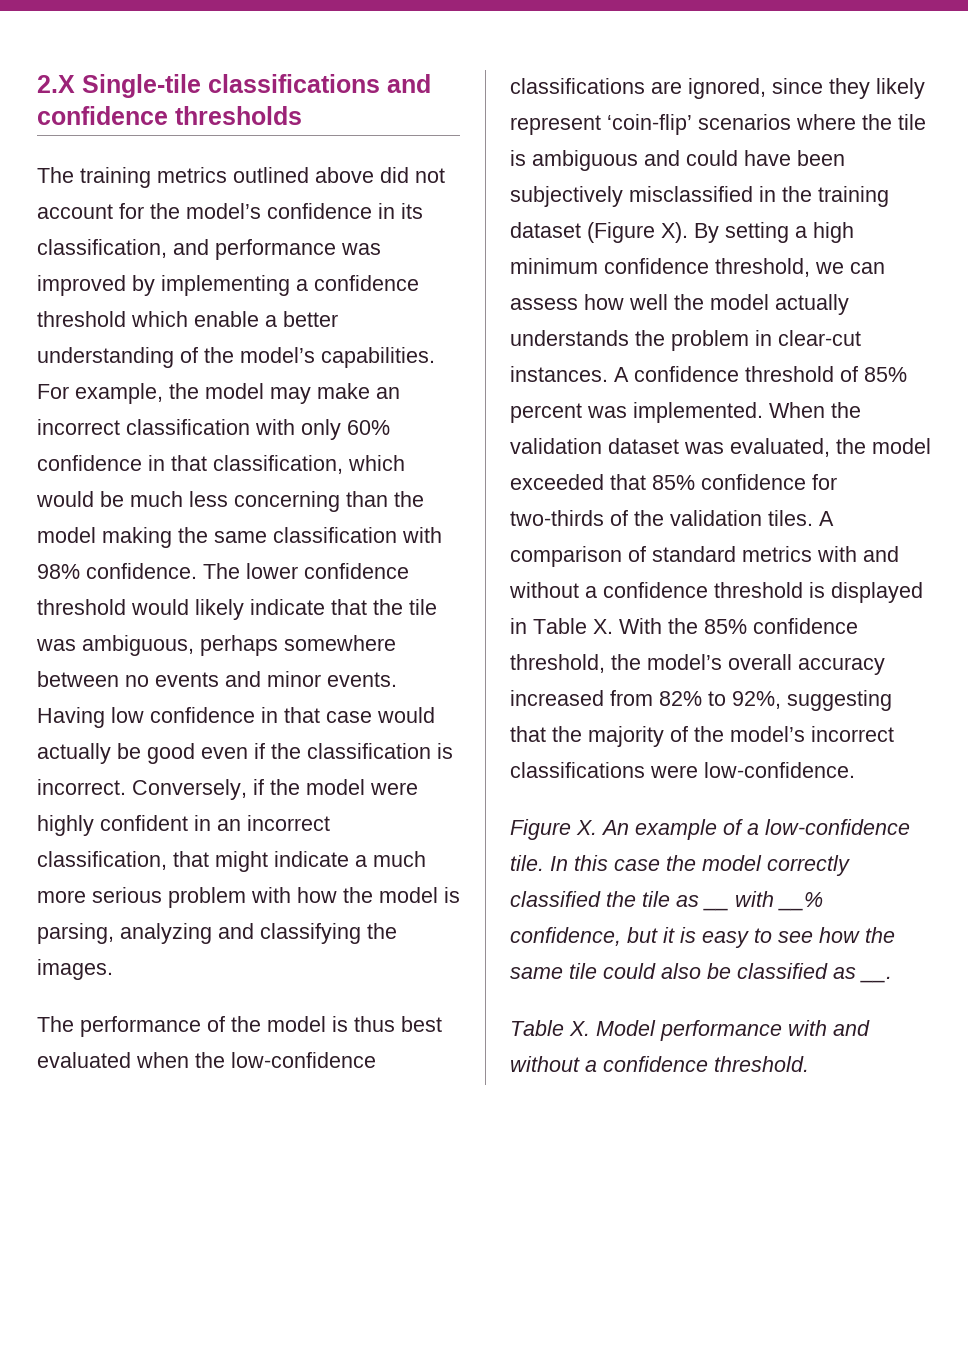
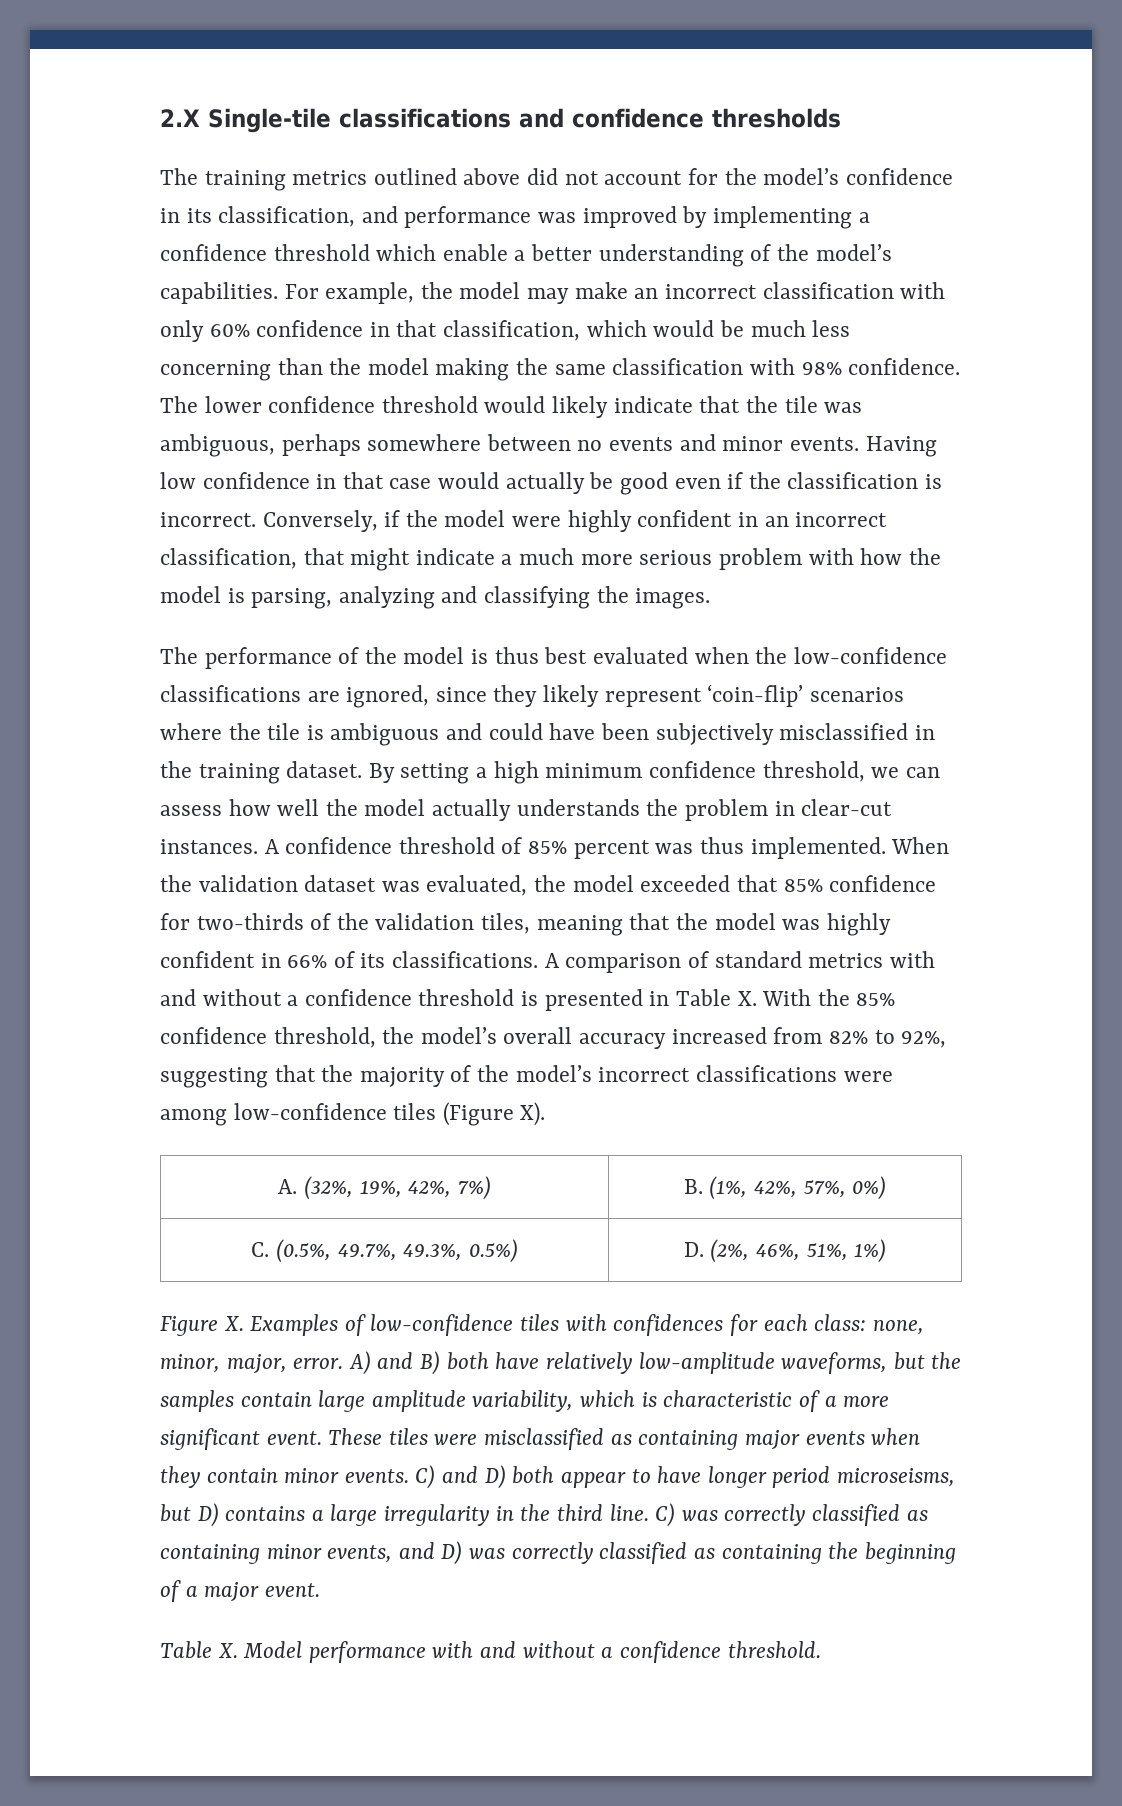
- The performance of the model is thus best evaluated when the low-confidence classifications are ignored, since they likely represent ‘coin-flip’ scenarios where the tile is ambiguous and could have been subjectively misclassified in the training dataset (Figure X). By setting a high minimum confidence threshold, we can assess how well the model actually understands the problem in clear-cut instances.
+ The performance of the model is thus best evaluated when the low-confidence classifications are ignored, since they likely represent ‘coin-flip’ scenarios where the tile is ambiguous and could have been subjectively misclassified in the training dataset. By setting a high minimum confidence threshold, we can assess how well the model actually understands the problem in clear-cut instances.
- A confidence threshold of 85% percent was implemented.
+ A confidence threshold of 85% percent was thus implemented.
- When the validation dataset was evaluated, the model exceeded that 85% confidence for two-thirds of the validation tiles.
+ When the validation dataset was evaluated, the model exceeded that 85% confidence for two-thirds of the validation tiles, meaning that the model was highly confident in 66% of its classifications.
- A comparison of standard metrics with and without a confidence threshold is displayed in Table X. With the 85% confidence threshold, the model’s overall accuracy increased from 82% to 92%, suggesting that the majority of the model’s incorrect classifications were low-confidence.
- Figure X. An example of a low-confidence tile. In this case the model correctly classified the tile as __ with __% confidence, but it is easy to see how the same tile could also be classified as __.
+ A comparison of standard metrics with and without a confidence threshold is presented in Table X. With the 85% confidence threshold, the model’s overall accuracy increased from 82% to 92%, suggesting that the majority of the model’s incorrect classifications were among low-confidence tiles (Figure X).
+ A. (32%, 19%, 42%, 7%) | B. (1%, 42%, 57%, 0%)
+ C. (0.5%, 49.7%, 49.3%, 0.5%) | D. (2%, 46%, 51%, 1%)
+ Figure X. Examples of low-confidence tiles with confidences for each class: none, minor, major, error. A) and B) both have relatively low-amplitude waveforms, but the samples contain large amplitude variability, which is characteristic of a more significant event. These tiles were misclassified as containing major events when they contain minor events. C) and D) both appear to have longer period microseisms, but D) contains a large irregularity in the third line. C) was correctly classified as containing minor events, and D) was correctly classified as containing the beginning of a major event.

